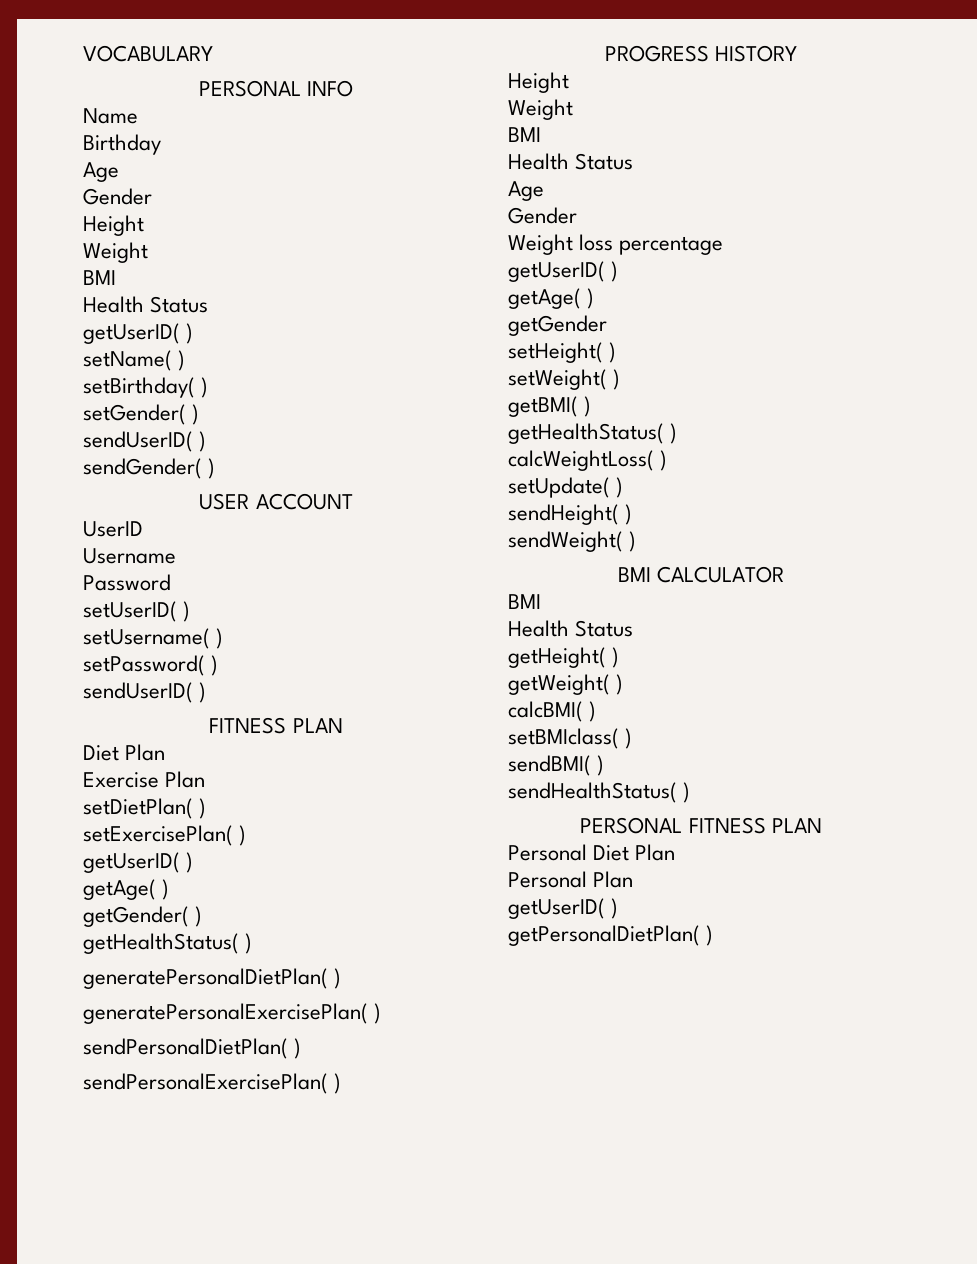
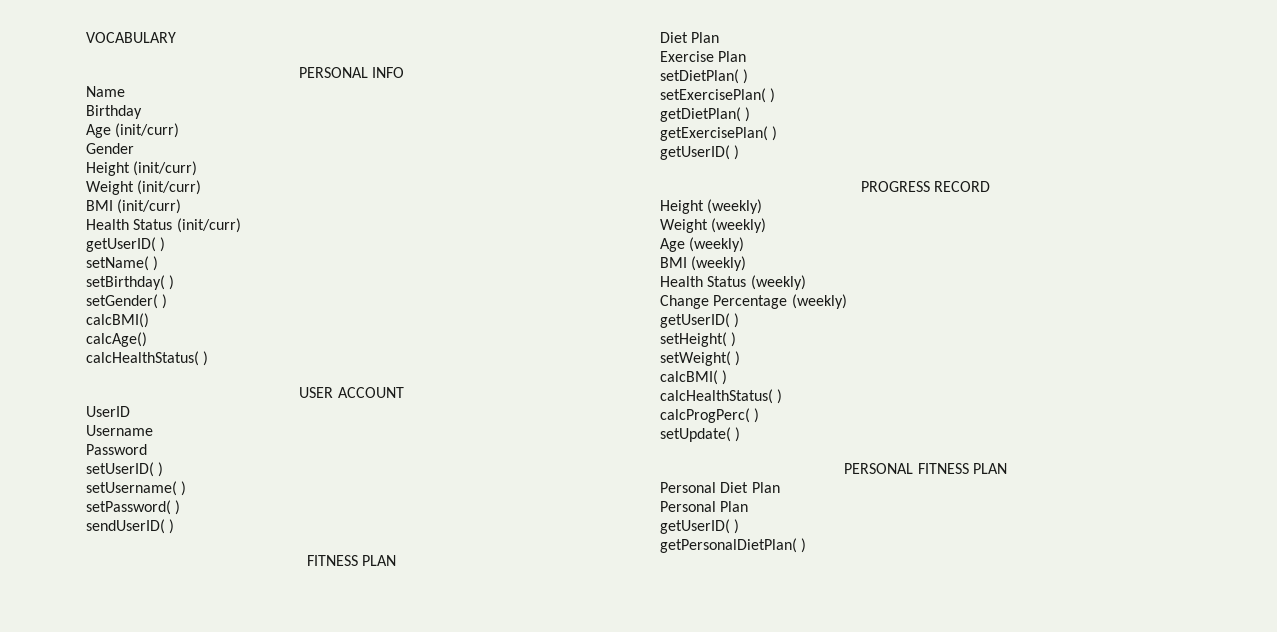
  Birthday
- Age
+ Age (init/curr)
  Gender
- Height
- Weight
- BMI
- Health Status
+ Height (init/curr)
+ Weight (init/curr)
+ BMI (init/curr)
+ Health Status (init/curr)
  setGender( )
- sendUserID( )
- sendGender( )
+ calcBMI()
+ calcAge()
+ calcHealthStatus( )
  setExercisePlan( )
+ getDietPlan( )
+ getExercisePlan( )
  getUserID( )
- getAge( )
- getGender( )
- getHealthStatus( )
- generatePersonalDietPlan( )
- generatePersonalExercisePlan( )
- sendPersonalDietPlan( )
- sendPersonalExercisePlan( )
- PROGRESS HISTORY
- Height
- Weight
- BMI
- Health Status
- Age
- Gender
- Weight loss percentage
+ PROGRESS RECORD
+ Height (weekly)
+ Weight (weekly)
+ Age (weekly)
+ BMI (weekly)
+ Health Status (weekly)
+ Change Percentage (weekly)
  getUserID( )
- getAge( )
- getGender
- getBMI( )
- getHealthStatus( )
- calcWeightLoss( )
+ calcBMI( )
+ calcHealthStatus( )
+ calcProgPerc( )
- sendHeight( )
- sendWeight( )
- BMI CALCULATOR
- BMI
- Health Status
- getHeight( )
- getWeight( )
- calcBMI( )
- setBMIclass( )
- sendBMI( )
- sendHealthStatus( )

